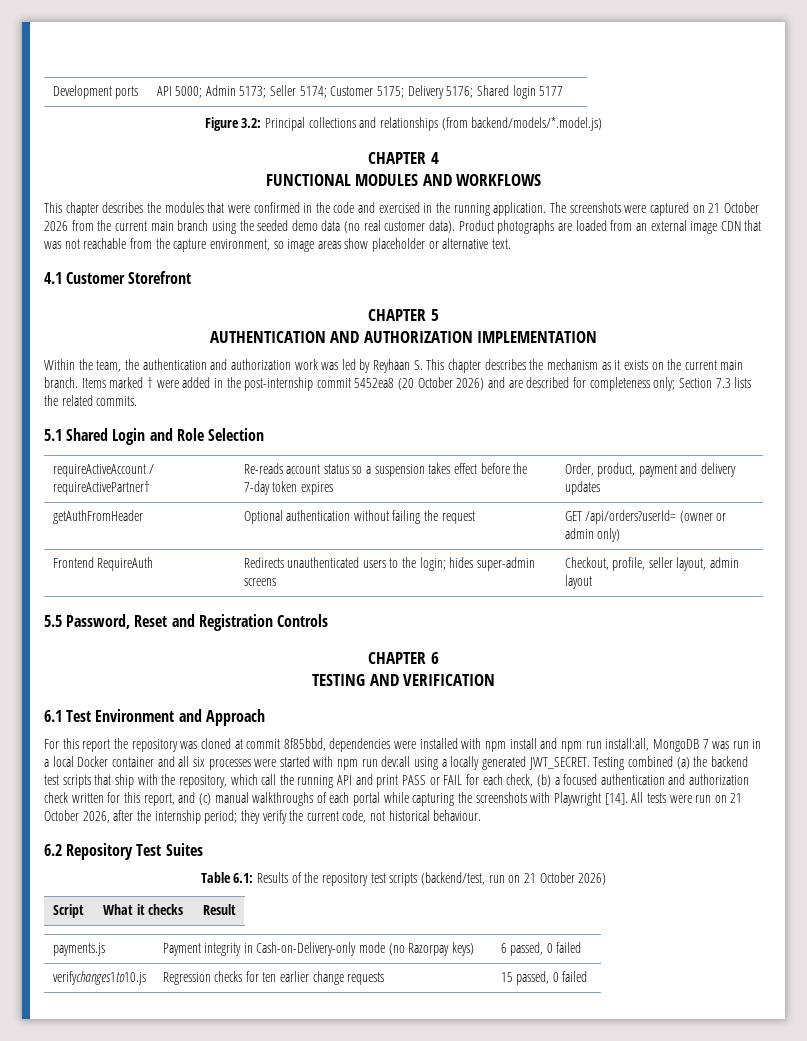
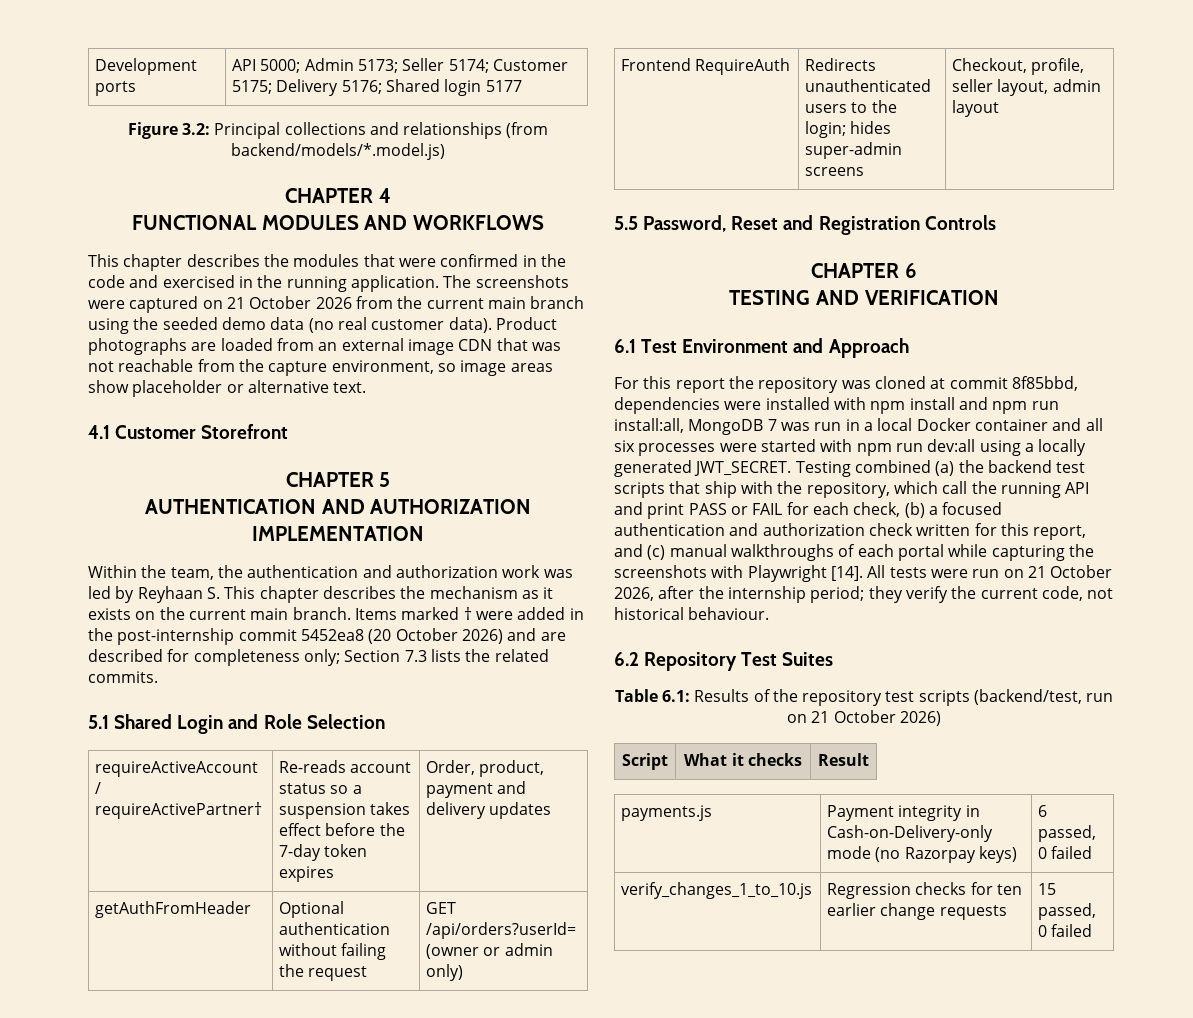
- verifychanges1to10.js | Regression checks for ten earlier change requests | 15 passed, 0 failed
+ verify_changes_1_to_10.js | Regression checks for ten earlier change requests | 15 passed, 0 failed

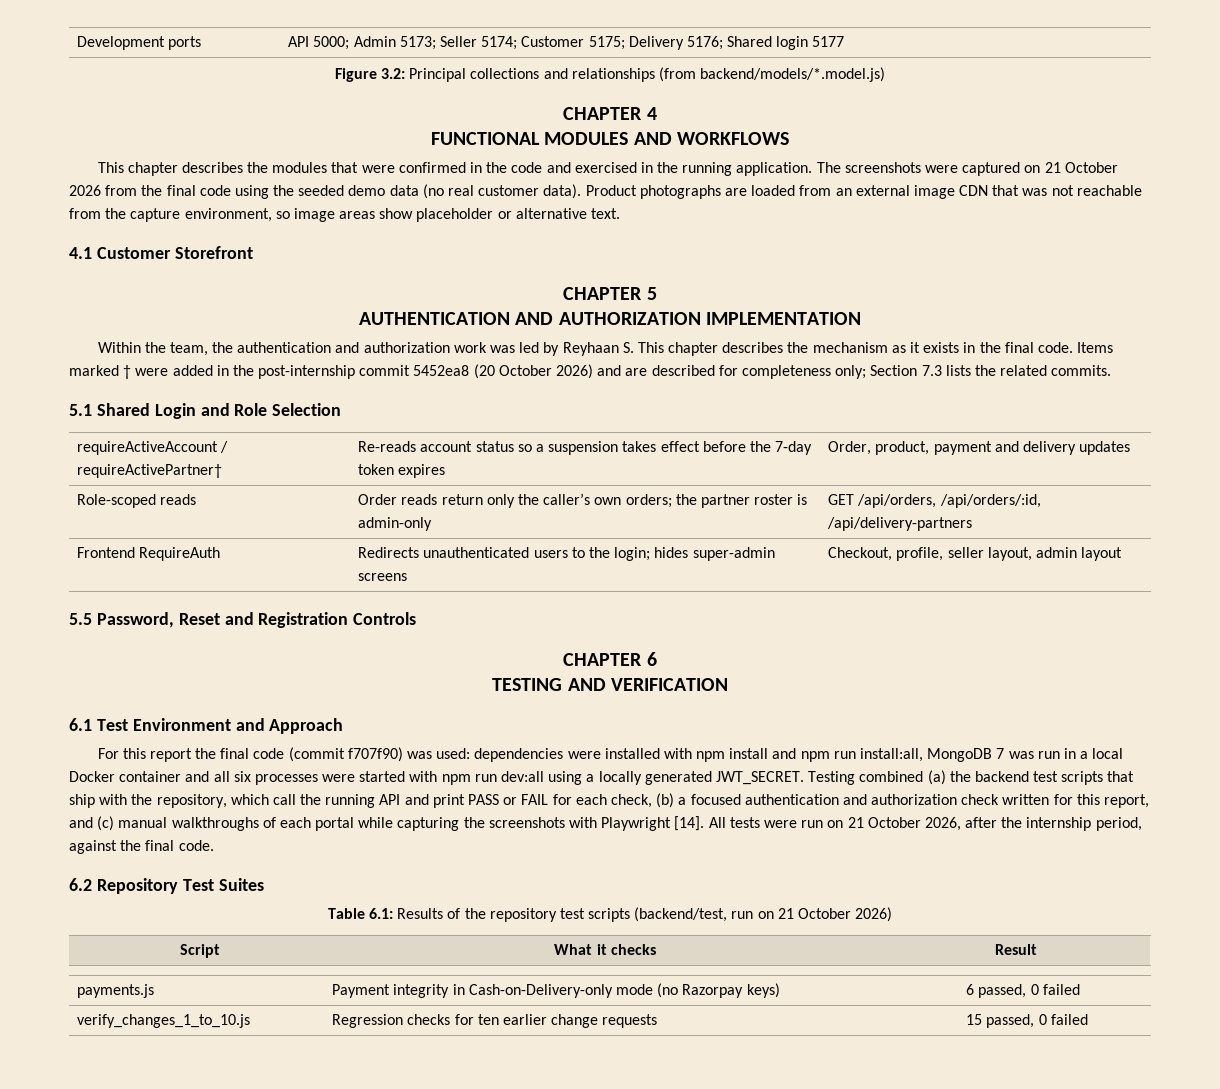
- The screenshots were captured on 21 October 2026 from the current main branch using the seeded demo data (no real customer data).
+ The screenshots were captured on 21 October 2026 from the final code using the seeded demo data (no real customer data).
- Within the team, the authentication and authorization work was led by Reyhaan S. This chapter describes the mechanism as it exists on the current main branch.
+ Within the team, the authentication and authorization work was led by Reyhaan S. This chapter describes the mechanism as it exists in the final code.
- getAuthFromHeader | Optional authentication without failing the request | GET /api/orders?userId= (owner or admin only)
+ Role-scoped reads | Order reads return only the caller’s own orders; the partner roster is admin-only | GET /api/orders, /api/orders/:id, /api/delivery-partners
- For this report the repository was cloned at commit 8f85bbd, dependencies were installed with npm install and npm run install:all, MongoDB 7 was run in a local Docker container and all six processes were started with npm run dev:all using a locally generated JWT_SECRET.
+ For this report the final code (commit f707f90) was used: dependencies were installed with npm install and npm run install:all, MongoDB 7 was run in a local Docker container and all six processes were started with npm run dev:all using a locally generated JWT_SECRET.
- All tests were run on 21 October 2026, after the internship period; they verify the current code, not historical behaviour.
+ All tests were run on 21 October 2026, after the internship period, against the final code.

